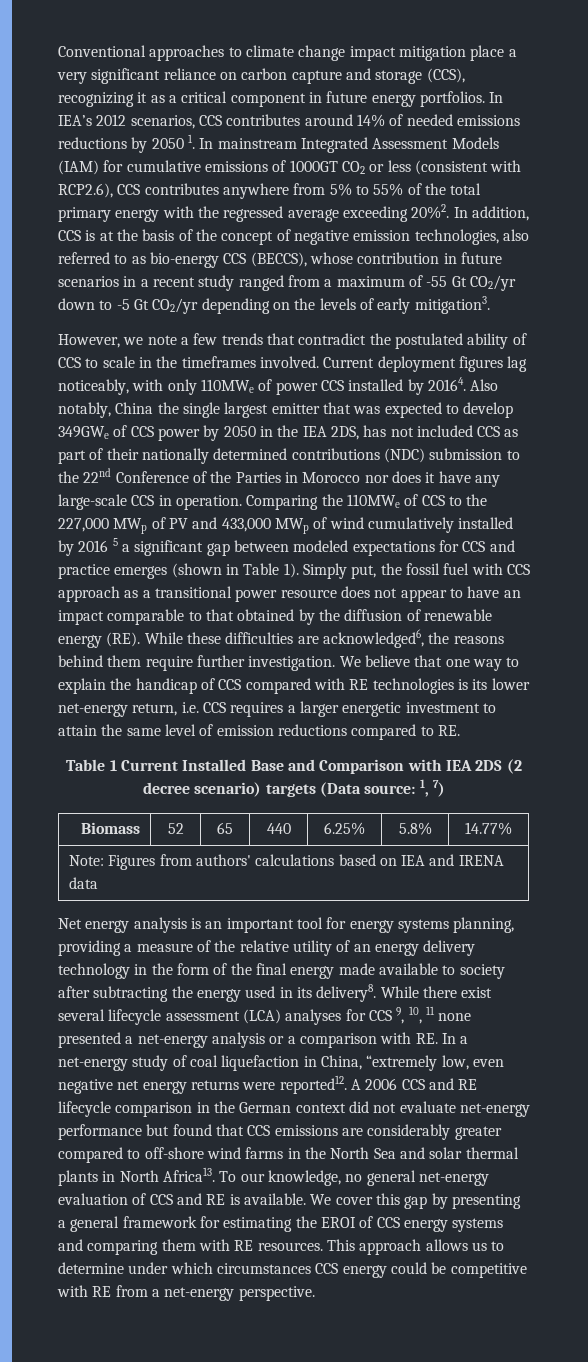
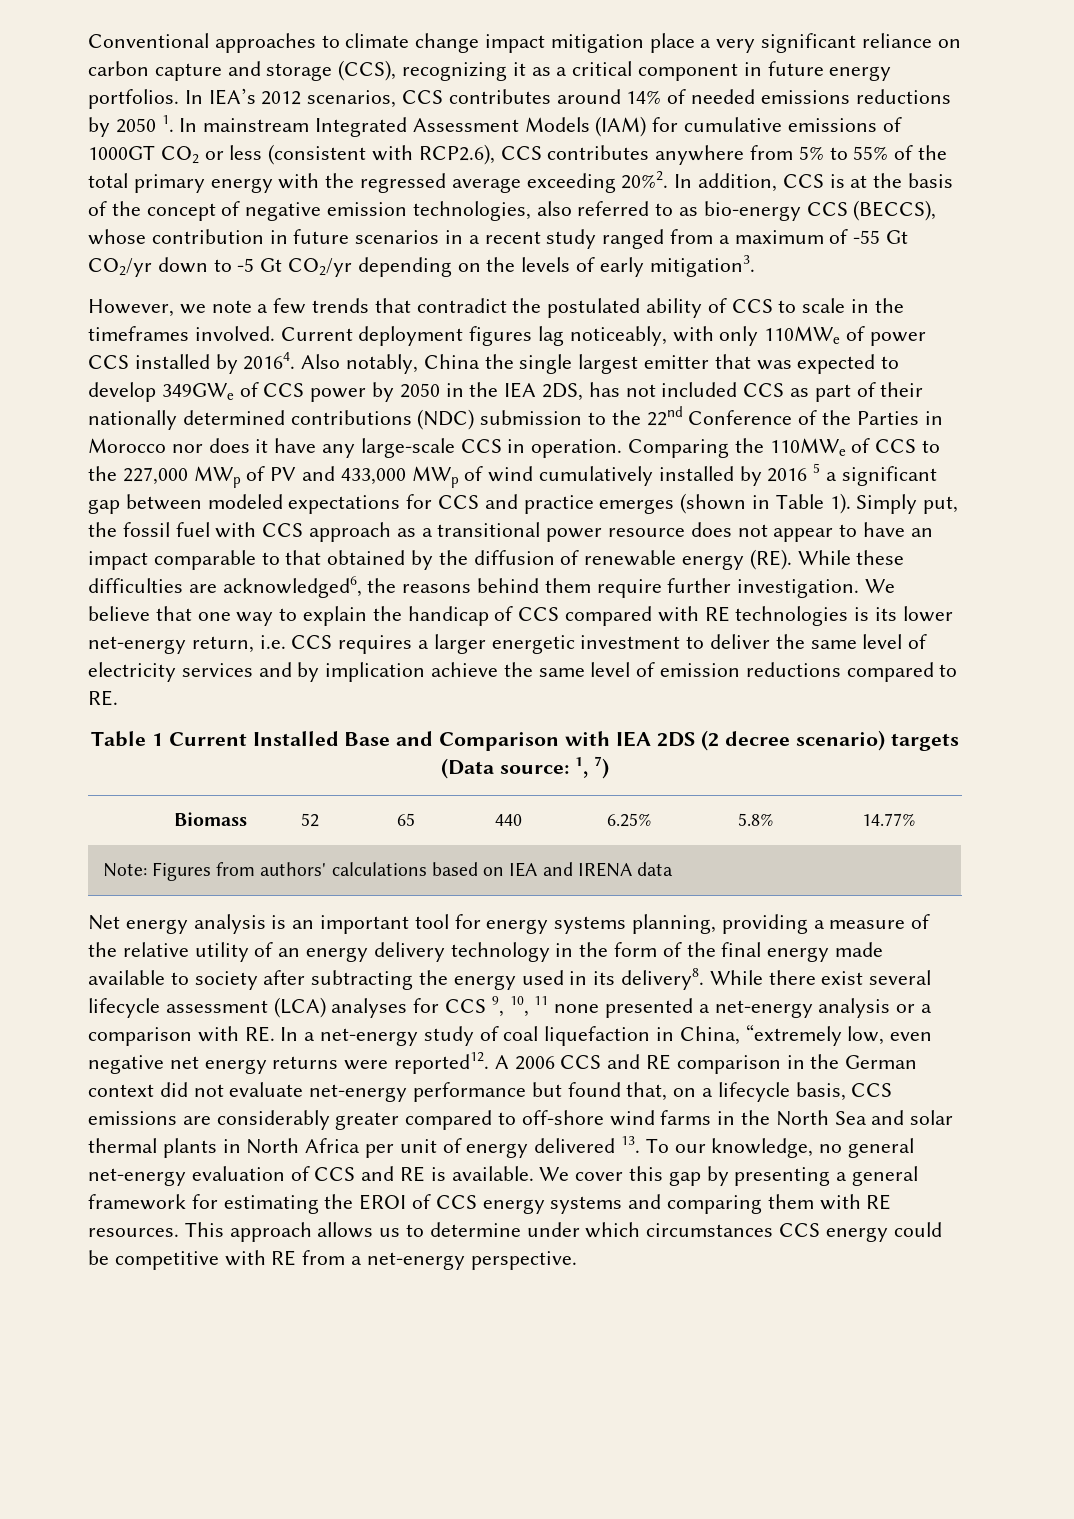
- We believe that one way to explain the handicap of CCS compared with RE technologies is its lower net-energy return, i.e. CCS requires a larger energetic investment to attain the same level of emission reductions compared to RE.
+ We believe that one way to explain the handicap of CCS compared with RE technologies is its lower net-energy return, i.e. CCS requires a larger energetic investment to deliver the same level of electricity services and by implication achieve the same level of emission reductions compared to RE.
- A 2006 CCS and RE lifecycle comparison in the German context did not evaluate net-energy performance but found that CCS emissions are considerably greater compared to off-shore wind farms in the North Sea and solar thermal plants in North Africa13. To our knowledge, no general net-energy evaluation of CCS and RE is available.
+ A 2006 CCS and RE comparison in the German context did not evaluate net-energy performance but found that, on a lifecycle basis, CCS emissions are considerably greater compared to off-shore wind farms in the North Sea and solar thermal plants in North Africa per unit of energy delivered 13. To our knowledge, no general net-energy evaluation of CCS and RE is available.

